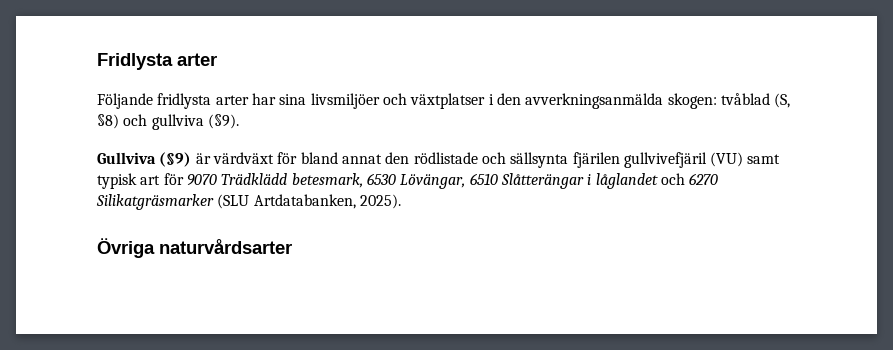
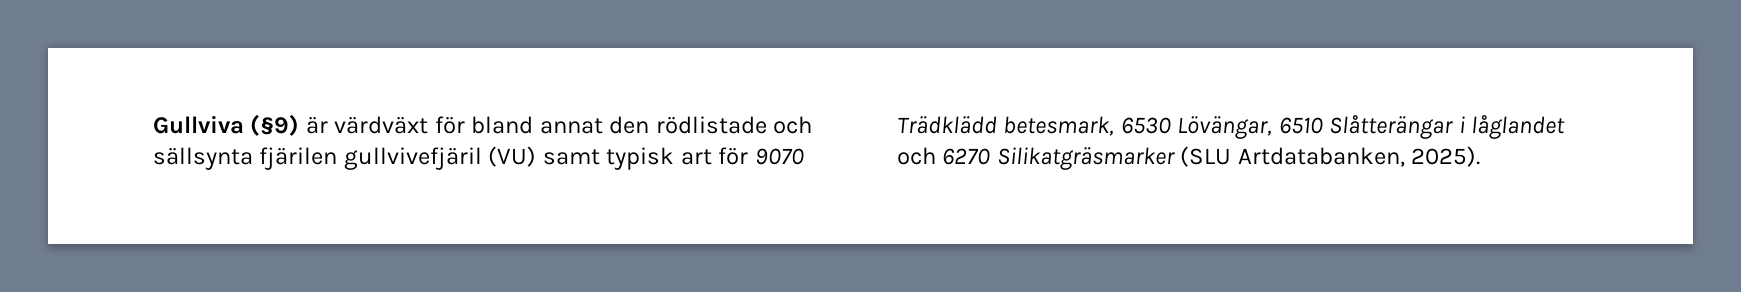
- Fridlysta arter
- Följande fridlysta arter har sina livsmiljöer och växtplatser i den avverkningsanmälda skogen: tvåblad (S, §8) och gullviva (§9).
- Övriga naturvårdsarter

